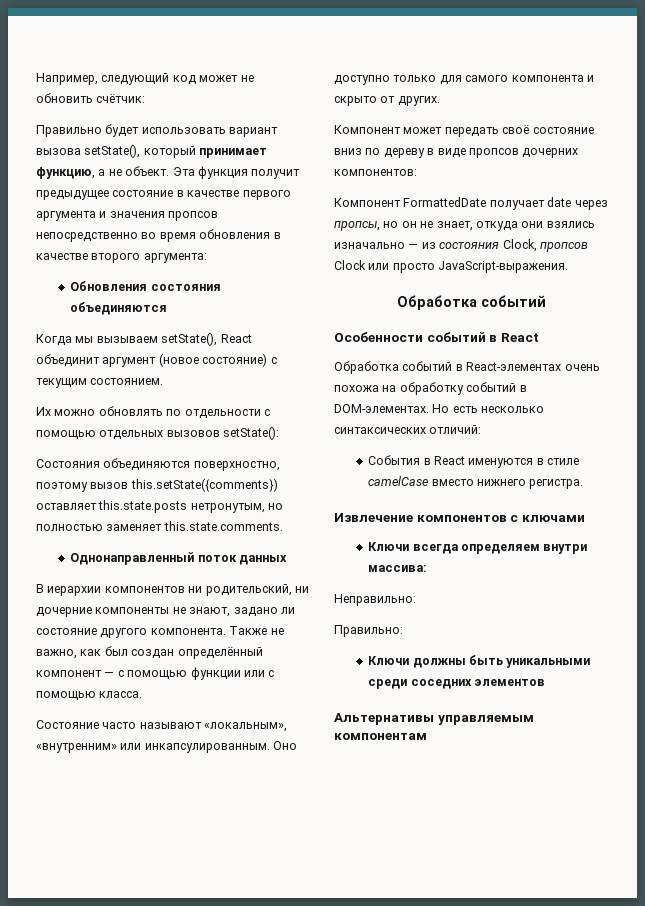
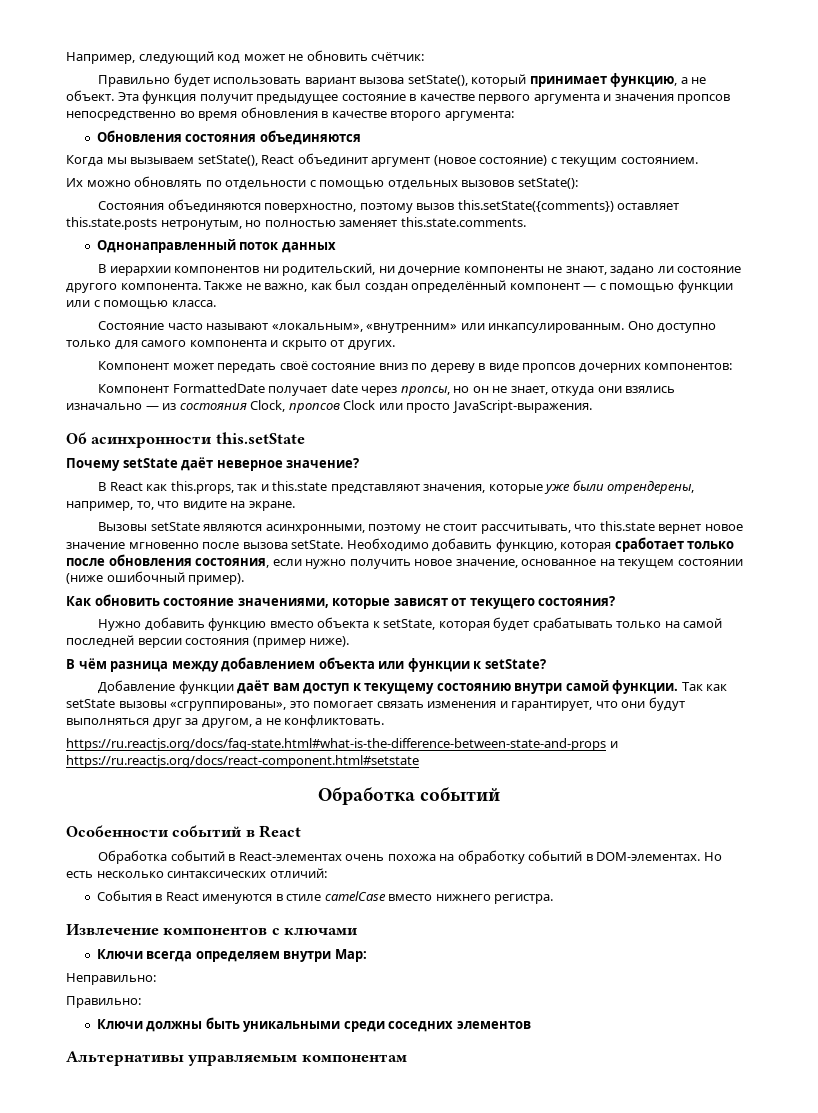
+ Об асинхронности this.setState
+ Почему setState даёт неверное значение?
+ В React как this.props, так и this.state представляют значения, которые уже были отрендерены, например, то, что видите на экране.
+ Вызовы setState являются асинхронными, поэтому не стоит рассчитывать, что this.state вернет новое значение мгновенно после вызова setState. Необходимо добавить функцию, которая сработает только после обновления состояния, если нужно получить новое значение, основанное на текущем состоянии (ниже ошибочный пример).
+ Как обновить состояние значениями, которые зависят от текущего состояния?
+ Нужно добавить функцию вместо объекта к setState, которая будет срабатывать только на самой последней версии состояния (пример ниже).
+ В чём разница между добавлением объекта или функции к setState?
+ Добавление функции даёт вам доступ к текущему состоянию внутри самой функции. Так как setState вызовы «сгруппированы», это помогает связать изменения и гарантирует, что они будут выполняться друг за другом, а не конфликтовать.
+ https://ru.reactjs.org/docs/faq-state.html#what-is-the-difference-between-state-and-props и https://ru.reactjs.org/docs/react-component.html#setstate
- Ключи всегда определяем внутри массива:
+ Ключи всегда определяем внутри Map:

